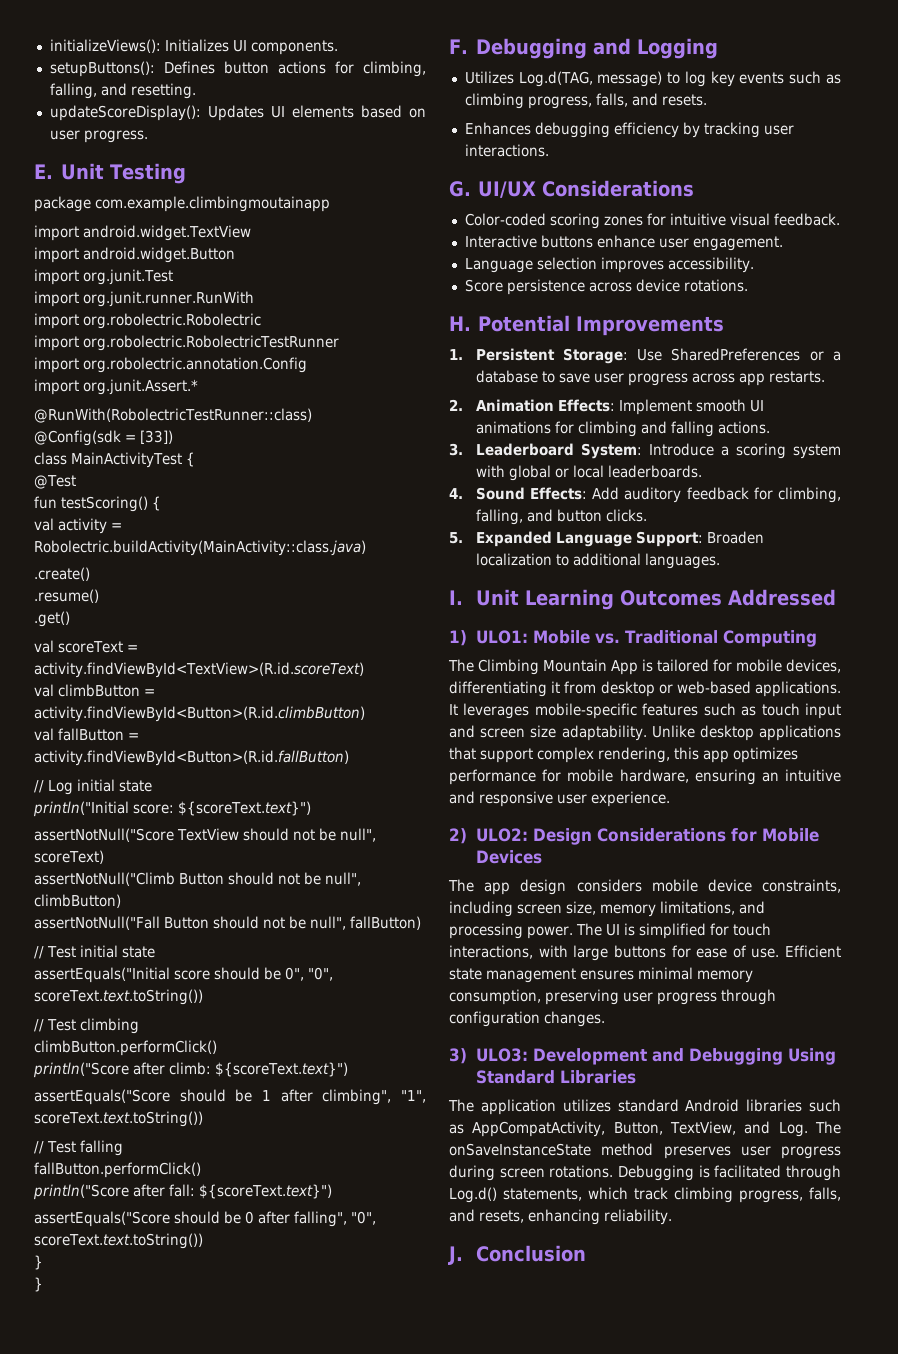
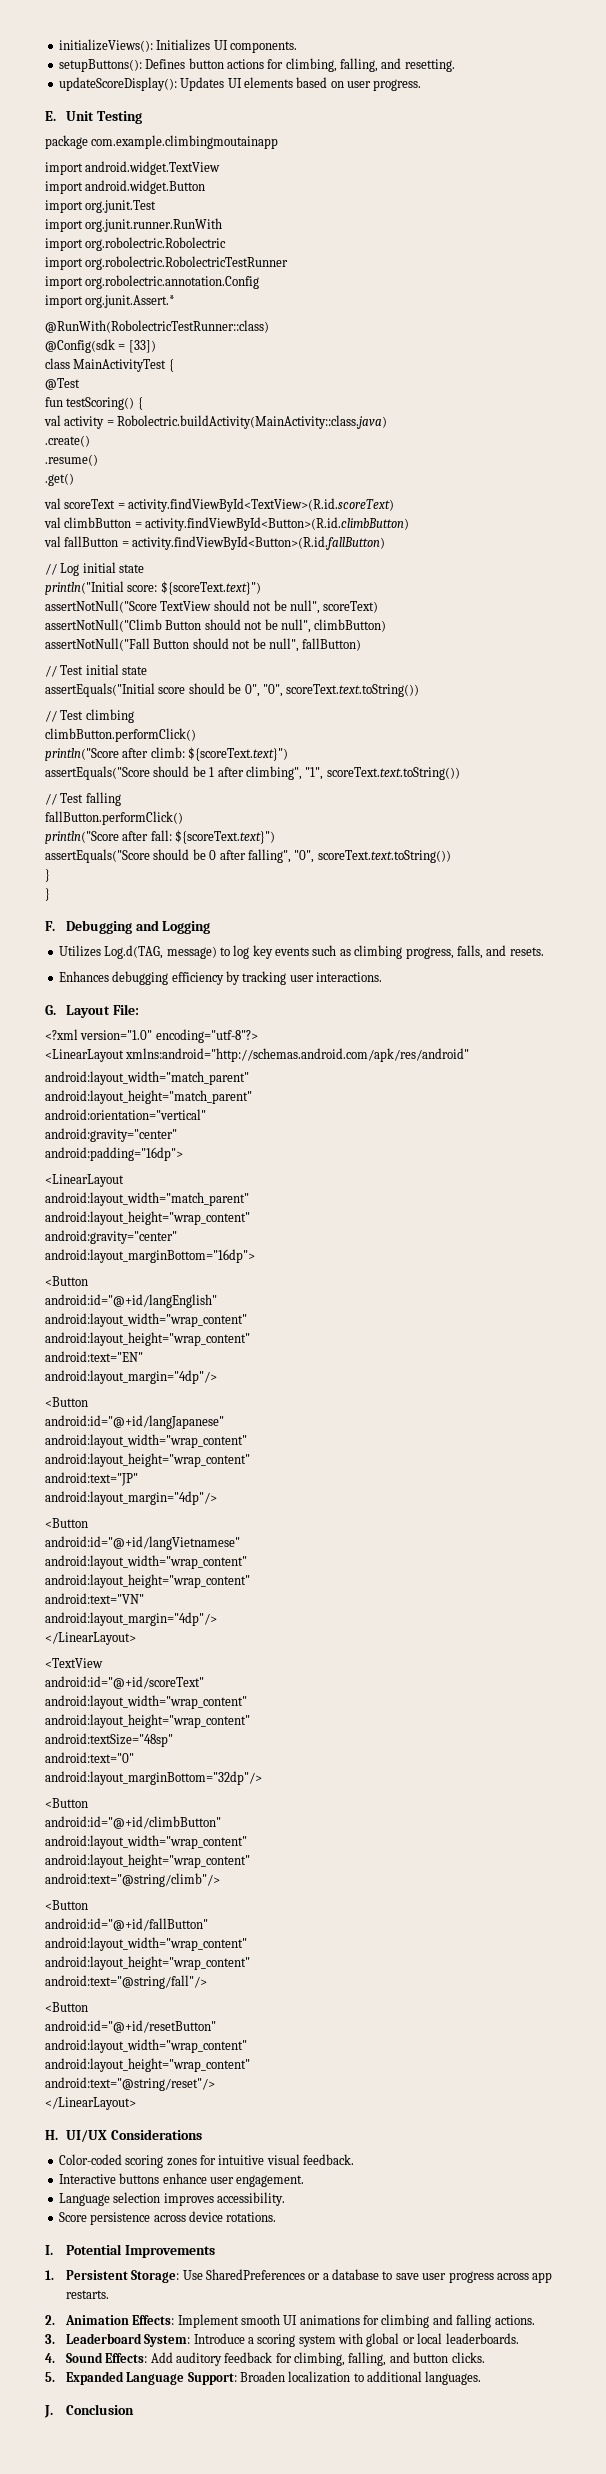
- G. UI/UX Considerations
+ G. Layout File:
+ <?xml version="1.0" encoding="utf-8"?>
+ <LinearLayout xmlns:android="http://schemas.android.com/apk/res/android"
+ android:layout_width="match_parent"
+ android:layout_height="match_parent"
+ android:orientation="vertical"
+ android:gravity="center"
+ android:padding="16dp">
+ <LinearLayout
+ android:layout_width="match_parent"
+ android:layout_height="wrap_content"
+ android:gravity="center"
+ android:layout_marginBottom="16dp">
+ <Button
+ android:id="@+id/langEnglish"
+ android:layout_width="wrap_content"
+ android:layout_height="wrap_content"
+ android:text="EN"
+ android:layout_margin="4dp"/>
+ <Button
+ android:id="@+id/langJapanese"
+ android:layout_width="wrap_content"
+ android:layout_height="wrap_content"
+ android:text="JP"
+ android:layout_margin="4dp"/>
+ <Button
+ android:id="@+id/langVietnamese"
+ android:layout_width="wrap_content"
+ android:layout_height="wrap_content"
+ android:text="VN"
+ android:layout_margin="4dp"/>
+ </LinearLayout>
+ <TextView
+ android:id="@+id/scoreText"
+ android:layout_width="wrap_content"
+ android:layout_height="wrap_content"
+ android:textSize="48sp"
+ android:text="0"
+ android:layout_marginBottom="32dp"/>
+ <Button
+ android:id="@+id/climbButton"
+ android:layout_width="wrap_content"
+ android:layout_height="wrap_content"
+ android:text="@string/climb"/>
+ <Button
+ android:id="@+id/fallButton"
+ android:layout_width="wrap_content"
+ android:layout_height="wrap_content"
+ android:text="@string/fall"/>
+ <Button
+ android:id="@+id/resetButton"
+ android:layout_width="wrap_content"
+ android:layout_height="wrap_content"
+ android:text="@string/reset"/>
+ </LinearLayout>
+ H. UI/UX Considerations
- H. Potential Improvements
+ I. Potential Improvements
- I. Unit Learning Outcomes Addressed
- 1) ULO1: Mobile vs. Traditional Computing
- The Climbing Mountain App is tailored for mobile devices, differentiating it from desktop or web-based applications. It leverages mobile-specific features such as touch input and screen size adaptability. Unlike desktop applications that support complex rendering, this app optimizes performance for mobile hardware, ensuring an intuitive and responsive user experience.
- 2) ULO2: Design Considerations for Mobile Devices
- The app design considers mobile device constraints, including screen size, memory limitations, and processing power. The UI is simplified for touch interactions, with large buttons for ease of use. Efficient state management ensures minimal memory consumption, preserving user progress through configuration changes.
- 3) ULO3: Development and Debugging Using Standard Libraries
- The application utilizes standard Android libraries such as AppCompatActivity, Button, TextView, and Log. The onSaveInstanceState method preserves user progress during screen rotations. Debugging is facilitated through Log.d() statements, which track climbing progress, falls, and resets, enhancing reliability.

